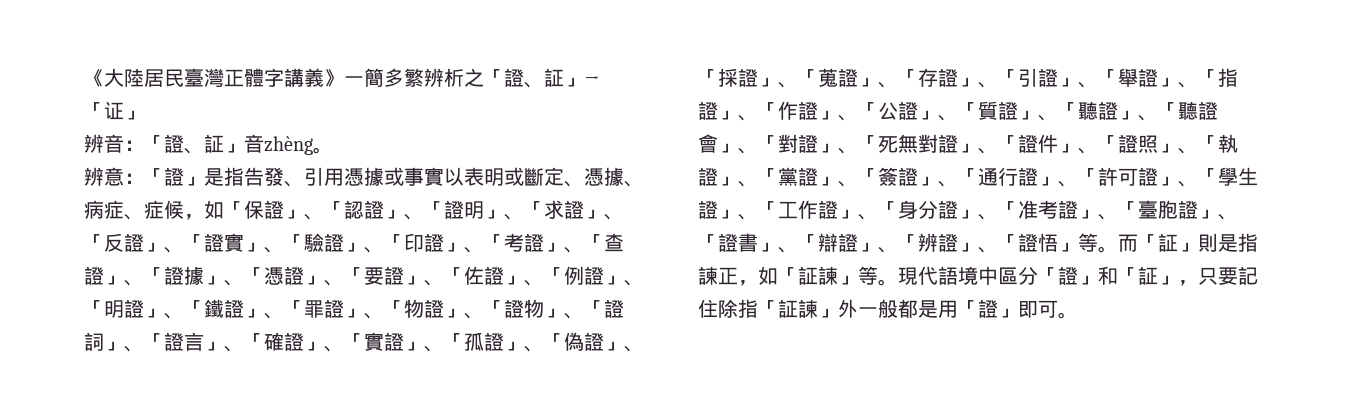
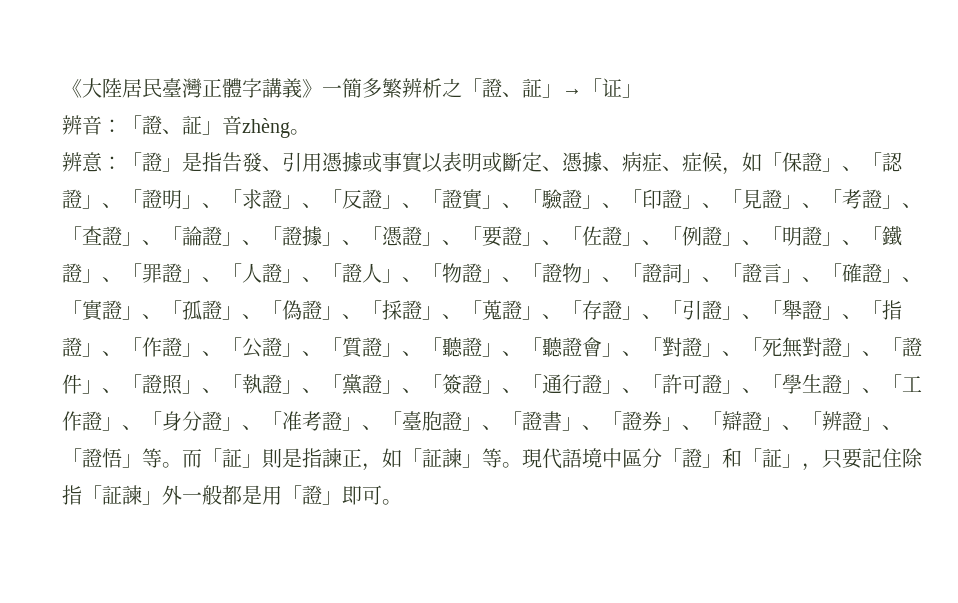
- 「證」是指告發、引用憑據或事實以表明或斷定、憑據、病症、症候，如「保證」、「認證」、「證明」、「求證」、「反證」、「證實」、「驗證」、「印證」、「考證」、「查證」、「證據」、「憑證」、「要證」、「佐證」、「例證」、「明證」、「鐵證」、「罪證」、「物證」、「證物」、「證詞」、「證言」、「確證」、「實證」、「孤證」、「偽證」、「採證」、「蒐證」、「存證」、「引證」、「舉證」、「指證」、「作證」、「公證」、「質證」、「聽證」、「聽證會」、「對證」、「死無對證」、「證件」、「證照」、「執證」、「黨證」、「簽證」、「通行證」、「許可證」、「學生證」、「工作證」、「身分證」、「准考證」、「臺胞證」、「證書」、「辯證」、「辨證」、「證悟」等。
+ 「證」是指告發、引用憑據或事實以表明或斷定、憑據、病症、症候，如「保證」、「認證」、「證明」、「求證」、「反證」、「證實」、「驗證」、「印證」、「見證」、「考證」、「查證」、「論證」、「證據」、「憑證」、「要證」、「佐證」、「例證」、「明證」、「鐵證」、「罪證」、「人證」、「證人」、「物證」、「證物」、「證詞」、「證言」、「確證」、「實證」、「孤證」、「偽證」、「採證」、「蒐證」、「存證」、「引證」、「舉證」、「指證」、「作證」、「公證」、「質證」、「聽證」、「聽證會」、「對證」、「死無對證」、「證件」、「證照」、「執證」、「黨證」、「簽證」、「通行證」、「許可證」、「學生證」、「工作證」、「身分證」、「准考證」、「臺胞證」、「證書」、「證券」、「辯證」、「辨證」、「證悟」等。

